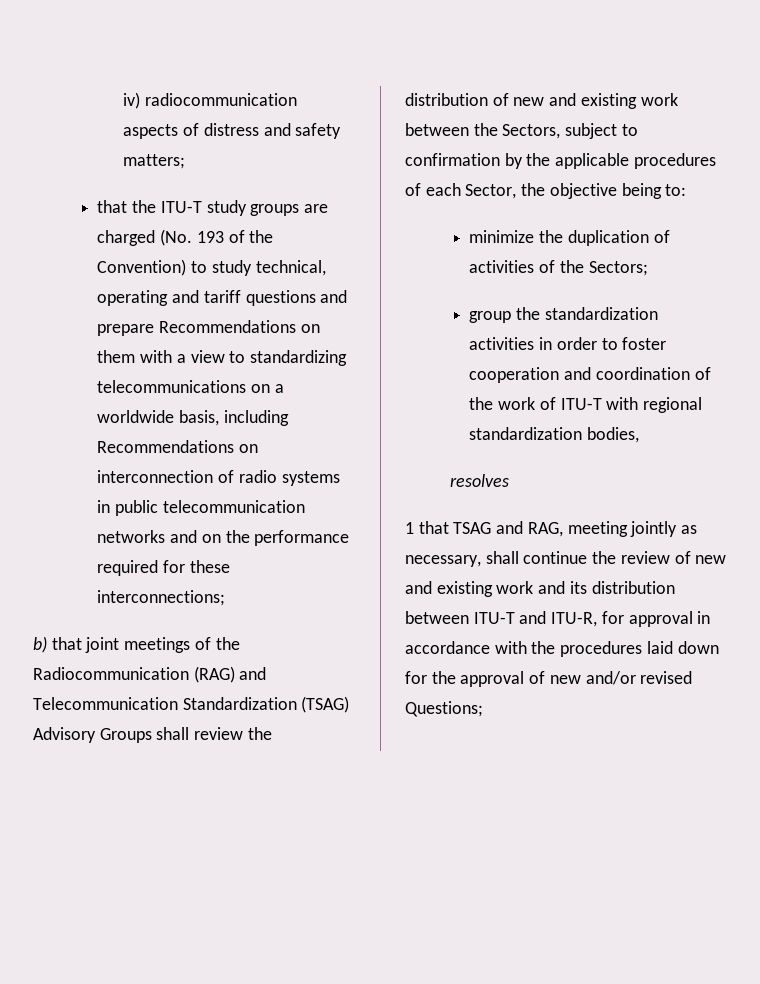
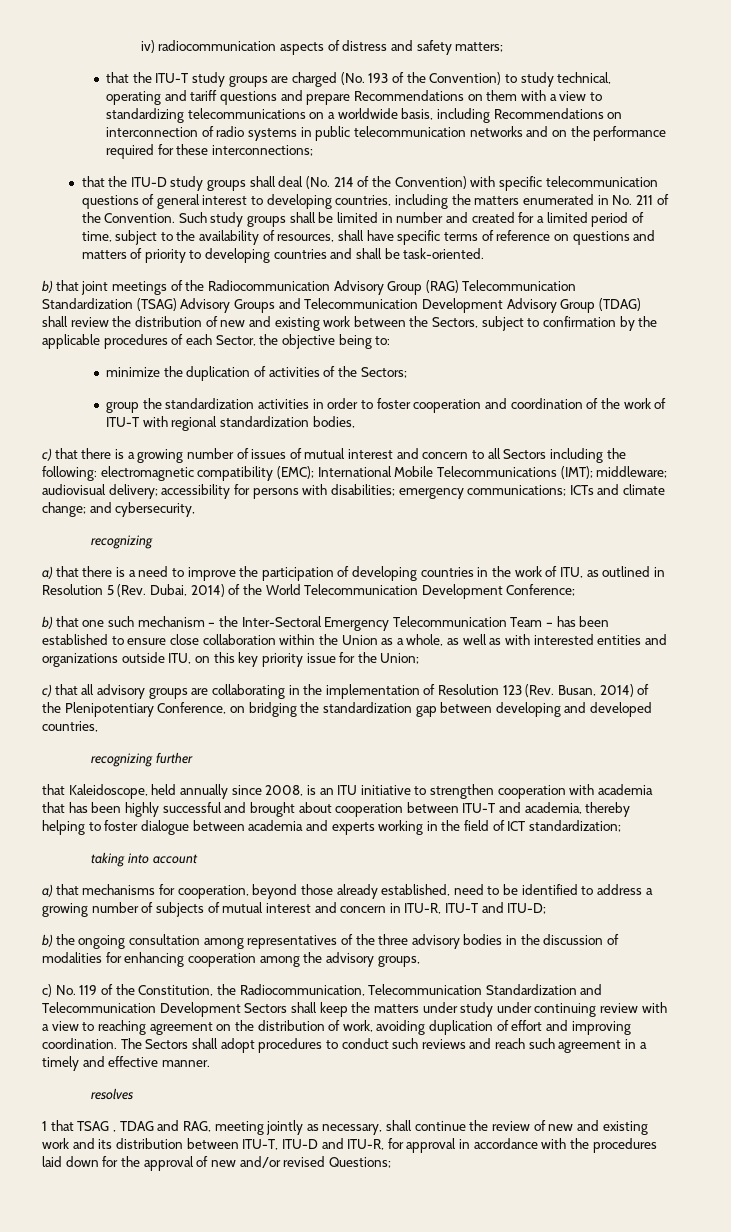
+ that the ITU-D study groups shall deal (No. 214 of the Convention) with specific telecommunication questions of general interest to developing countries, including the matters enumerated in No. 211 of the Convention. Such study groups shall be limited in number and created for a limited period of time, subject to the availability of resources, shall have specific terms of reference on questions and matters of priority to developing countries and shall be task-oriented.
- b) that joint meetings of the Radiocommunication (RAG) and Telecommunication Standardization (TSAG) Advisory Groups shall review the distribution of new and existing work between the Sectors, subject to confirmation by the applicable procedures of each Sector, the objective being to:
+ b) that joint meetings of the Radiocommunication Advisory Group (RAG) Telecommunication Standardization (TSAG) Advisory Groups and Telecommunication Development Advisory Group (TDAG) shall review the distribution of new and existing work between the Sectors, subject to confirmation by the applicable procedures of each Sector, the objective being to:
+ c) that there is a growing number of issues of mutual interest and concern to all Sectors including the following: electromagnetic compatibility (EMC); International Mobile Telecommunications (IMT); middleware; audiovisual delivery; accessibility for persons with disabilities; emergency communications; ICTs and climate change; and cybersecurity,
+ recognizing
+ a) that there is a need to improve the participation of developing countries in the work of ITU, as outlined in Resolution 5 (Rev. Dubai, 2014) of the World Telecommunication Development Conference;
+ b) that one such mechanism – the Inter-Sectoral Emergency Telecommunication Team – has been established to ensure close collaboration within the Union as a whole, as well as with interested entities and organizations outside ITU, on this key priority issue for the Union;
+ c) that all advisory groups are collaborating in the implementation of Resolution 123 (Rev. Busan, 2014) of the Plenipotentiary Conference, on bridging the standardization gap between developing and developed countries,
+ recognizing further
+ that Kaleidoscope, held annually since 2008, is an ITU initiative to strengthen cooperation with academia that has been highly successful and brought about cooperation between ITU-T and academia, thereby helping to foster dialogue between academia and experts working in the field of ICT standardization;
+ taking into account
+ a) that mechanisms for cooperation, beyond those already established, need to be identified to address a growing number of subjects of mutual interest and concern in ITU-R, ITU-T and ITU-D;
+ b) the ongoing consultation among representatives of the three advisory bodies in the discussion of modalities for enhancing cooperation among the advisory groups,
+ c) No. 119 of the Constitution, the Radiocommunication, Telecommunication Standardization and Telecommunication Development Sectors shall keep the matters under study under continuing review with a view to reaching agreement on the distribution of work, avoiding duplication of effort and improving coordination. The Sectors shall adopt procedures to conduct such reviews and reach such agreement in a timely and effective manner.
- 1 that TSAG and RAG, meeting jointly as necessary, shall continue the review of new and existing work and its distribution between ITU-T and ITU-R, for approval in accordance with the procedures laid down for the approval of new and/or revised Questions;
+ 1 that TSAG , TDAG and RAG, meeting jointly as necessary, shall continue the review of new and existing work and its distribution between ITU-T, ITU-D and ITU-R, for approval in accordance with the procedures laid down for the approval of new and/or revised Questions;

